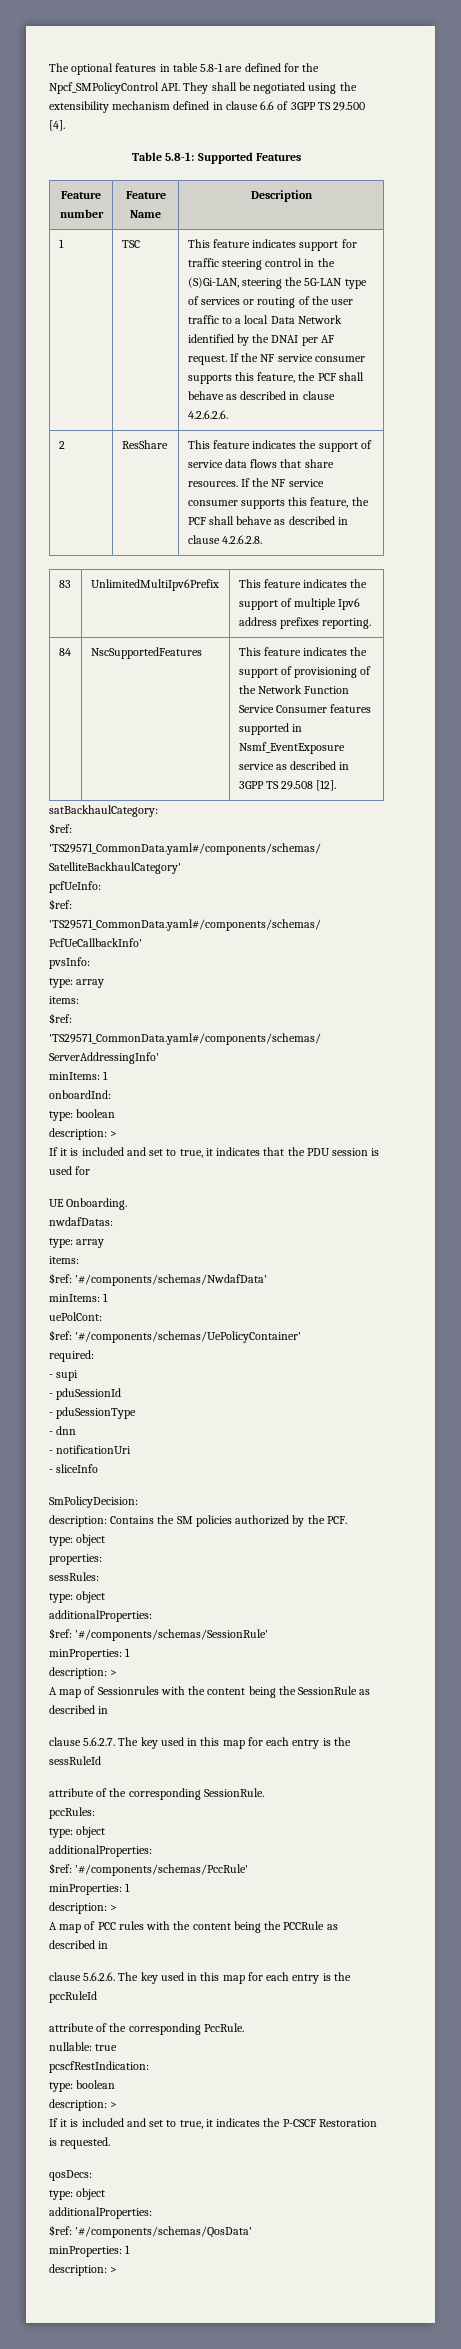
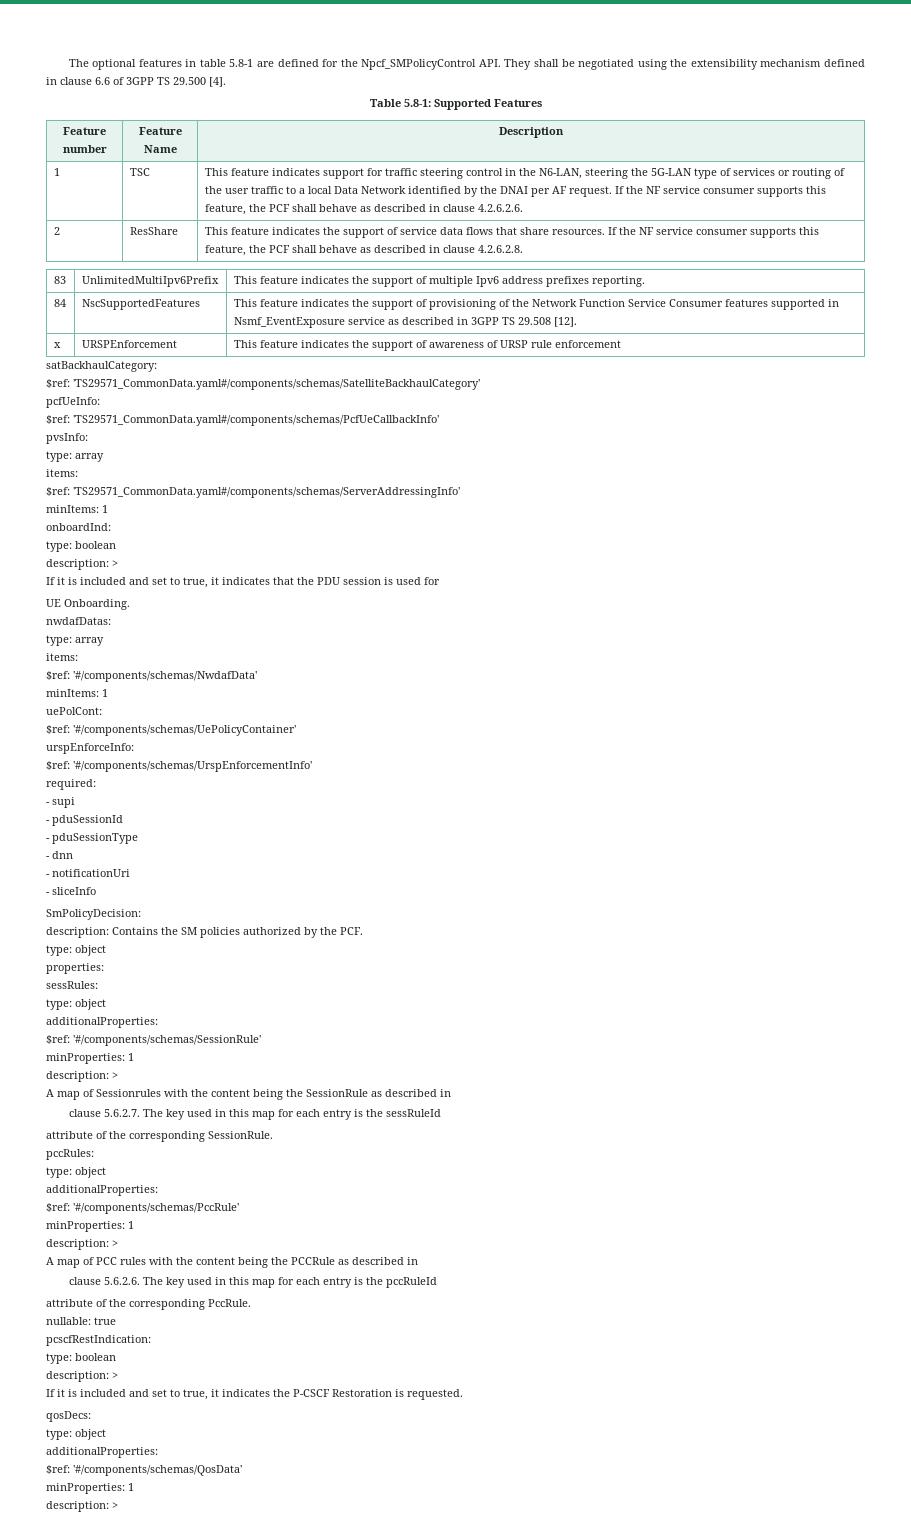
- This feature indicates support for traffic steering control in the (S)Gi-LAN, steering the 5G-LAN type of services or routing of the user traffic to a local Data Network identified by the DNAI per AF request.
+ This feature indicates support for traffic steering control in the N6-LAN, steering the 5G-LAN type of services or routing of the user traffic to a local Data Network identified by the DNAI per AF request.
+ x | URSPEnforcement | This feature indicates the support of awareness of URSP rule enforcement
+ urspEnforceInfo:
+ $ref: '#/components/schemas/UrspEnforcementInfo'

